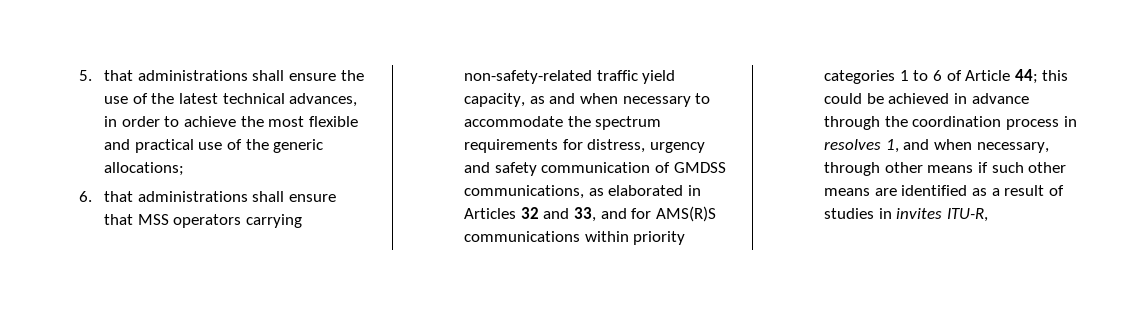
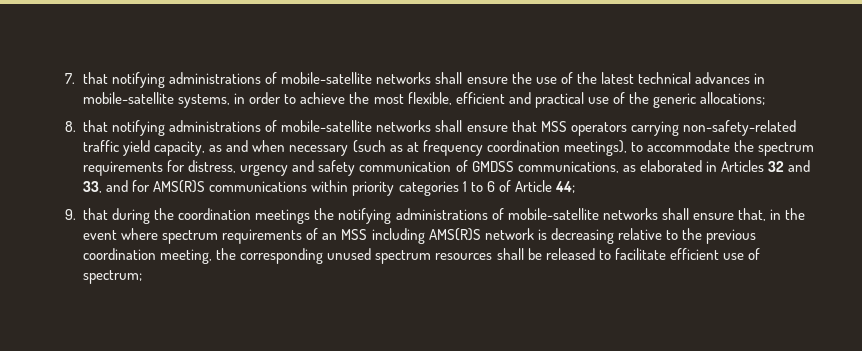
- 5. that administrations shall ensure the use of the latest technical advances, in order to achieve the most flexible and practical use of the generic allocations;
+ 7. that notifying administrations of mobile-satellite networks shall ensure the use of the latest technical advances in mobile-satellite systems, in order to achieve the most flexible, efficient and practical use of the generic allocations;
- 6. that administrations shall ensure that MSS operators carrying non-safety-related traffic yield capacity, as and when necessary to accommodate the spectrum requirements for distress, urgency and safety communication of GMDSS communications, as elaborated in Articles 32 and 33, and for AMS(R)S communications within priority categories 1 to 6 of Article 44; this could be achieved in advance through the coordination process in resolves 1, and when necessary, through other means if such other means are identified as a result of studies in invites ITU-R,
+ 8. that notifying administrations of mobile-satellite networks shall ensure that MSS operators carrying non-safety-related traffic yield capacity, as and when necessary (such as at frequency coordination meetings), to accommodate the spectrum requirements for distress, urgency and safety communication of GMDSS communications, as elaborated in Articles 32 and 33, and for AMS(R)S communications within priority categories 1 to 6 of Article 44;
+ 9. that during the coordination meetings the notifying administrations of mobile-satellite networks shall ensure that, in the event where spectrum requirements of an MSS including AMS(R)S network is decreasing relative to the previous coordination meeting, the corresponding unused spectrum resources shall be released to facilitate efficient use of spectrum;

